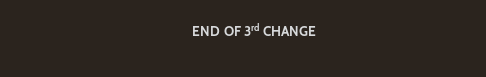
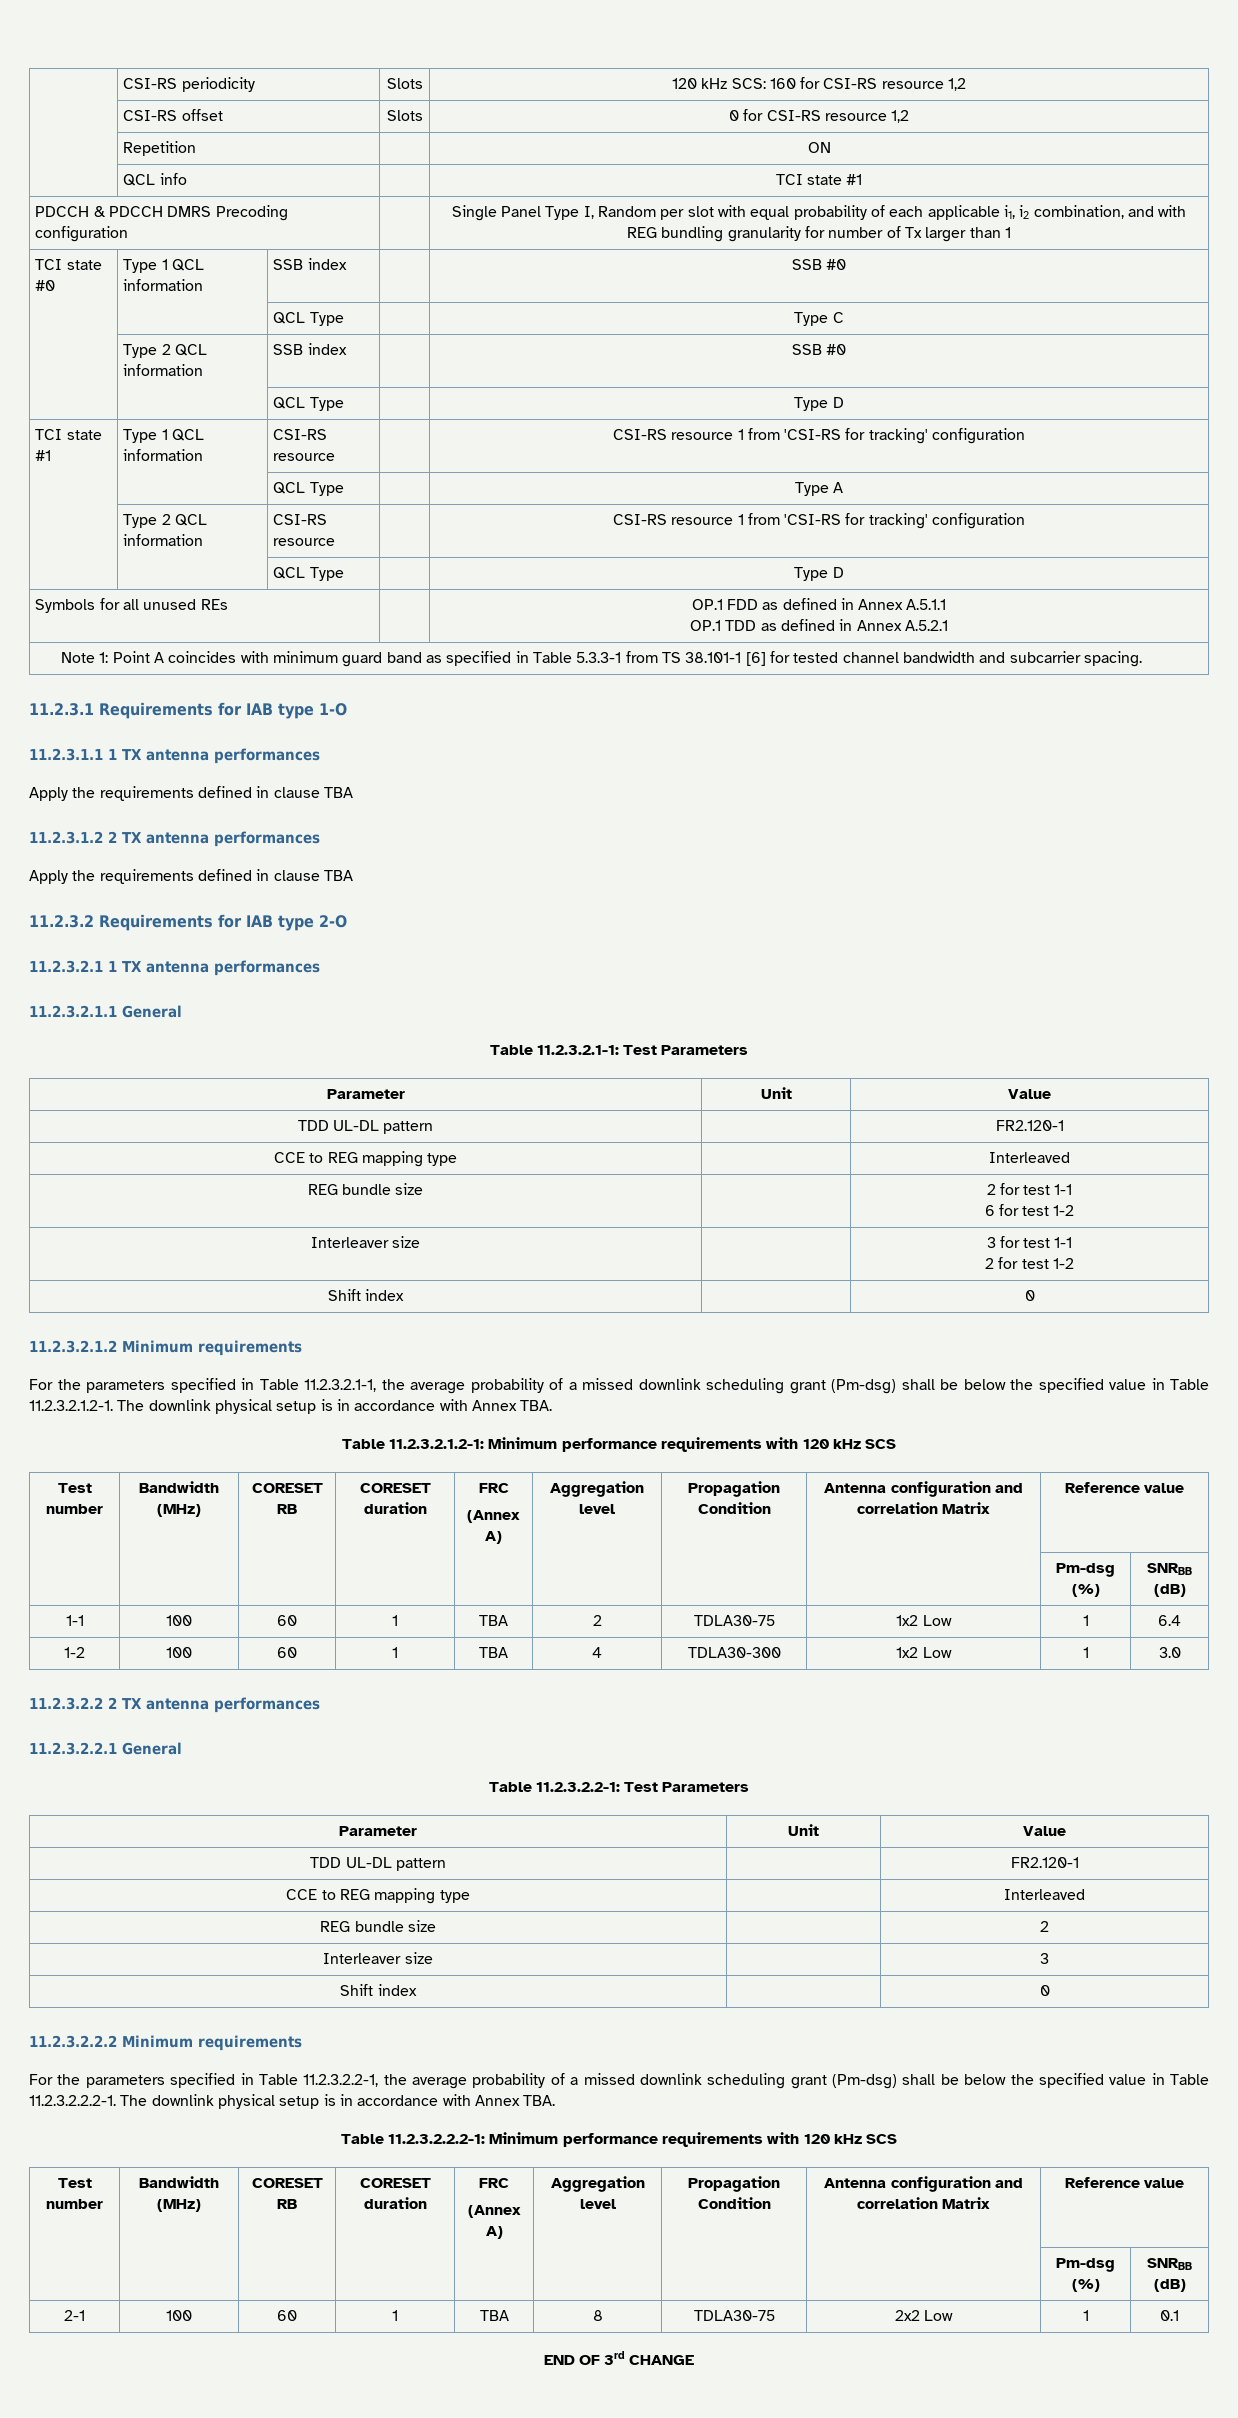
+ | CSI-RS periodicity | Slots | 120 kHz SCS: 160 for CSI-RS resource 1,2
+ | CSI-RS offset | Slots | 0 for CSI-RS resource 1,2
+ | Repetition | | ON
+ | QCL info | | TCI state #1
+ PDCCH & PDCCH DMRS Precoding configuration | | Single Panel Type I, Random per slot with equal probability of each applicable i1, i2 combination, and with REG bundling granularity for number of Tx larger than 1
+ TCI state #0 | Type 1 QCL information | SSB index | | SSB #0
+ | | QCL Type | | Type C
+ | Type 2 QCL information | SSB index | | SSB #0
+ | | QCL Type | | Type D
+ TCI state #1 | Type 1 QCL information | CSI-RS resource | | CSI-RS resource 1 from 'CSI-RS for tracking' configuration
+ | | QCL Type | | Type A
+ | Type 2 QCL information | CSI-RS resource | | CSI-RS resource 1 from 'CSI-RS for tracking' configuration
+ | | QCL Type | | Type D
+ Symbols for all unused REs | | OP.1 FDD as defined in Annex A.5.1.1
+ OP.1 TDD as defined in Annex A.5.2.1
+ Note 1: Point A coincides with minimum guard band as specified in Table 5.3.3-1 from TS 38.101-1 [6] for tested channel bandwidth and subcarrier spacing.
+ 11.2.3.1 Requirements for IAB type 1-O
+ 11.2.3.1.1 1 TX antenna performances
+ Apply the requirements defined in clause TBA
+ 11.2.3.1.2 2 TX antenna performances
+ Apply the requirements defined in clause TBA
+ 11.2.3.2 Requirements for IAB type 2-O
+ 11.2.3.2.1 1 TX antenna performances
+ 11.2.3.2.1.1 General
+ Table 11.2.3.2.1-1: Test Parameters
+ Parameter | Unit | Value
+ TDD UL-DL pattern | | FR2.120-1
+ CCE to REG mapping type | | Interleaved
+ REG bundle size | | 2 for test 1-1
+ 6 for test 1-2
+ Interleaver size | | 3 for test 1-1
+ 2 for test 1-2
+ Shift index | | 0
+ 11.2.3.2.1.2 Minimum requirements
+ For the parameters specified in Table 11.2.3.2.1-1, the average probability of a missed downlink scheduling grant (Pm-dsg) shall be below the specified value in Table 11.2.3.2.1.2-1. The downlink physical setup is in accordance with Annex TBA.
+ Table 11.2.3.2.1.2-1: Minimum performance requirements with 120 kHz SCS
+ Test number | Bandwidth (MHz) | CORESET RB | CORESET duration | FRC
+ (Annex A) | Aggregation level | Propagation Condition | Antenna configuration and correlation Matrix | Reference value
+ | | | | | | | | Pm-dsg (%) | SNRBB (dB)
+ 1-1 | 100 | 60 | 1 | TBA | 2 | TDLA30-75 | 1x2 Low | 1 | 6.4
+ 1-2 | 100 | 60 | 1 | TBA | 4 | TDLA30-300 | 1x2 Low | 1 | 3.0
+ 11.2.3.2.2 2 TX antenna performances
+ 11.2.3.2.2.1 General
+ Table 11.2.3.2.2-1: Test Parameters
+ Parameter | Unit | Value
+ TDD UL-DL pattern | | FR2.120-1
+ CCE to REG mapping type | | Interleaved
+ REG bundle size | | 2
+ Interleaver size | | 3
+ Shift index | | 0
+ 11.2.3.2.2.2 Minimum requirements
+ For the parameters specified in Table 11.2.3.2.2-1, the average probability of a missed downlink scheduling grant (Pm-dsg) shall be below the specified value in Table 11.2.3.2.2.2-1. The downlink physical setup is in accordance with Annex TBA.
+ Table 11.2.3.2.2.2-1: Minimum performance requirements with 120 kHz SCS
+ Test number | Bandwidth (MHz) | CORESET RB | CORESET duration | FRC
+ (Annex A) | Aggregation level | Propagation Condition | Antenna configuration and correlation Matrix | Reference value
+ | | | | | | | | Pm-dsg (%) | SNRBB (dB)
+ 2-1 | 100 | 60 | 1 | TBA | 8 | TDLA30-75 | 2x2 Low | 1 | 0.1

